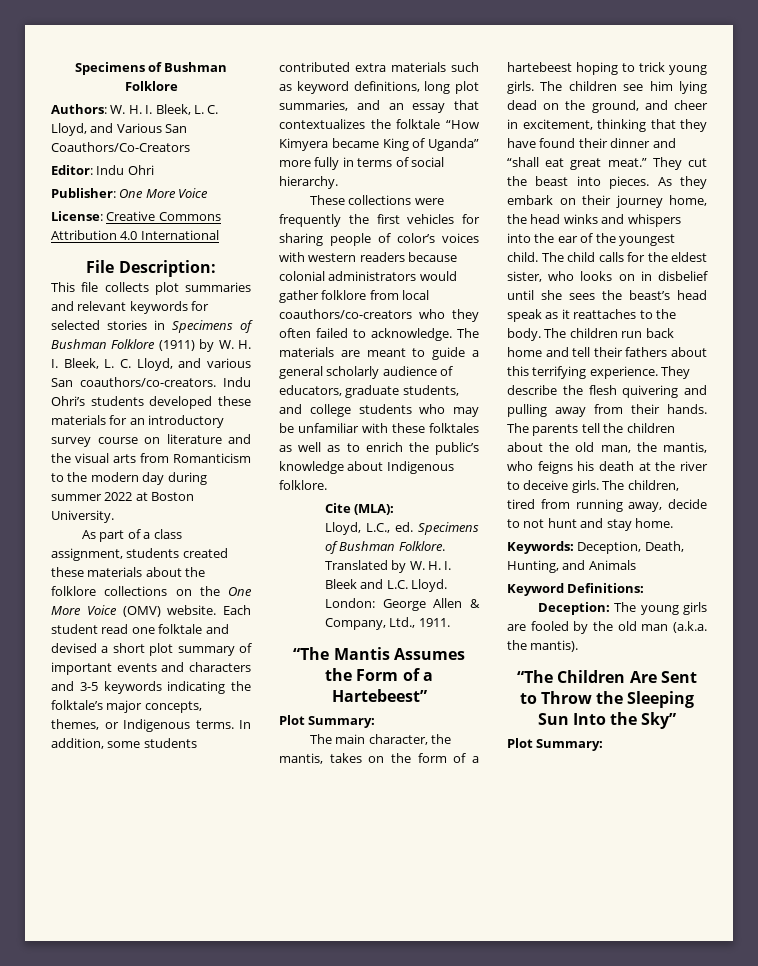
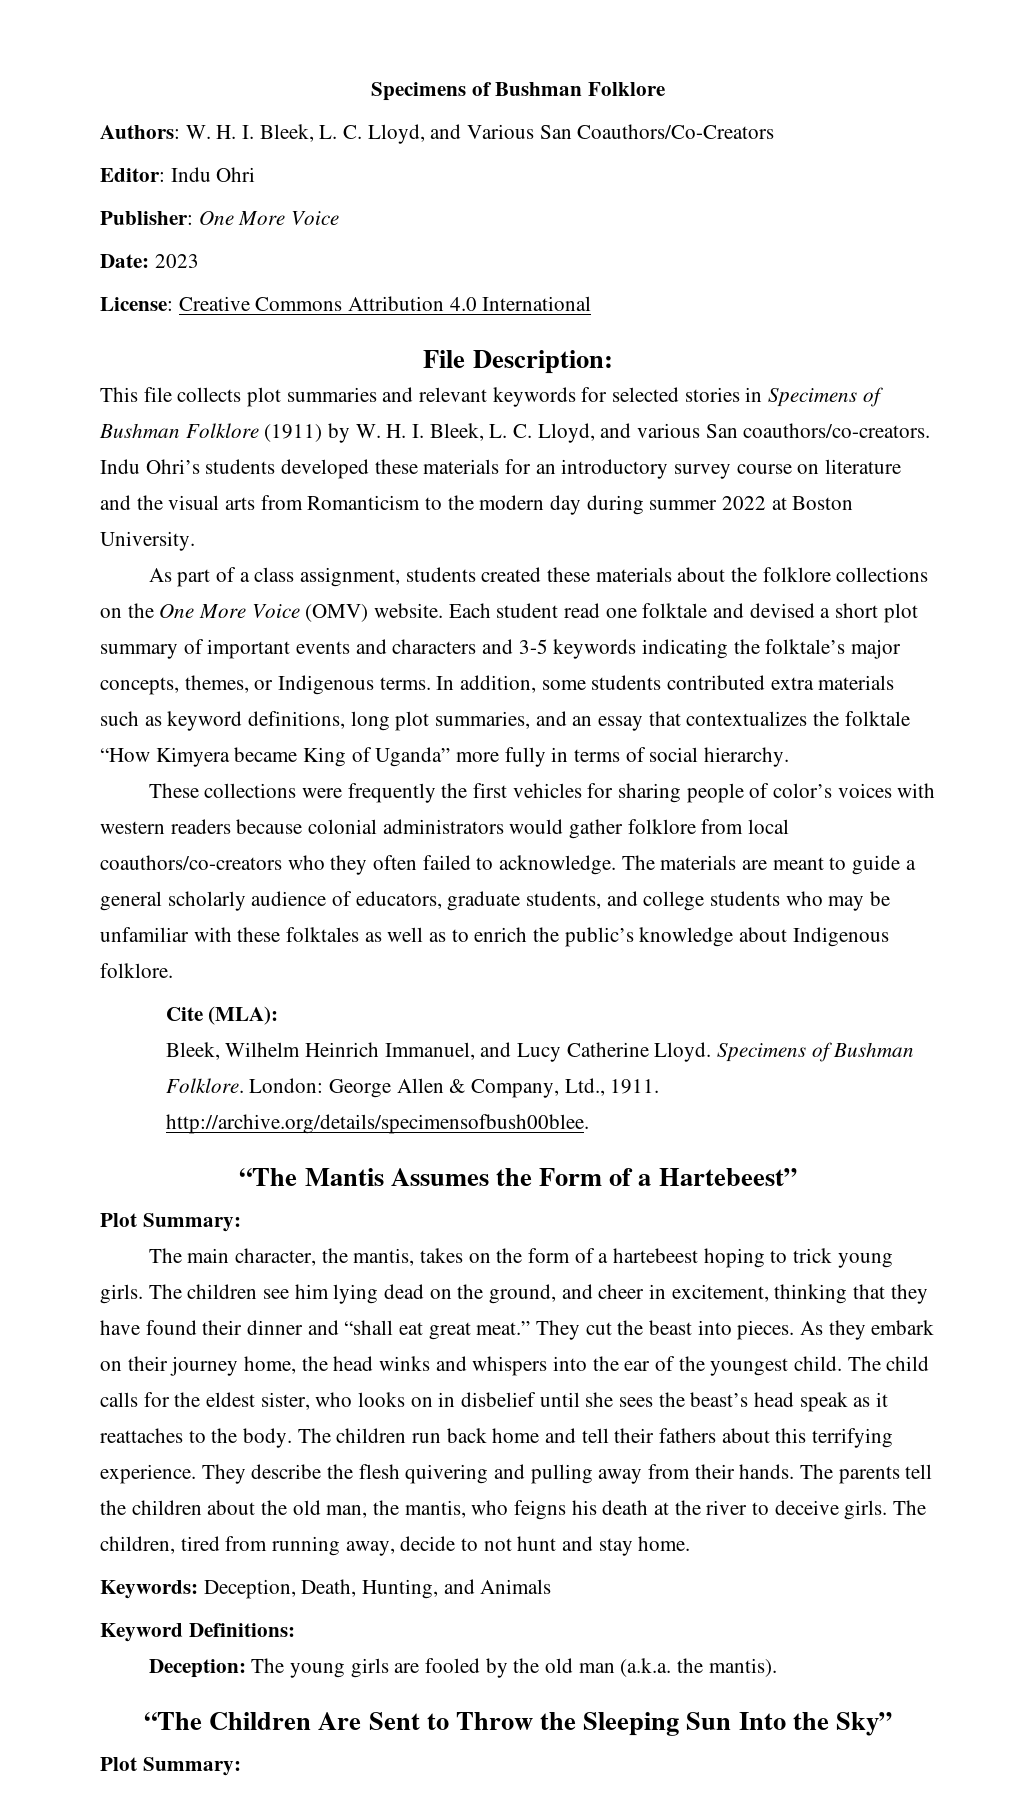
+ Date: 2023
- Lloyd, L.C., ed. Specimens of Bushman Folklore. Translated by W. H. I. Bleek and L.C. Lloyd.
+ Bleek, Wilhelm Heinrich Immanuel, and Lucy Catherine Lloyd. Specimens of Bushman Folklore.
- London: George Allen & Company, Ltd., 1911.
+ London: George Allen & Company, Ltd., 1911. http://archive.org/details/specimensofbush00blee.

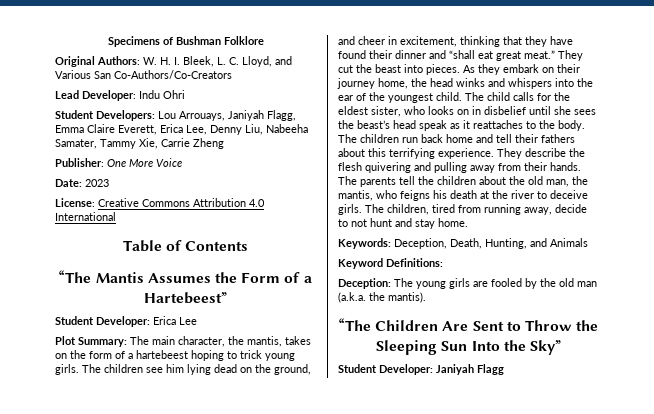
- Authors: W. H. I. Bleek, L. C. Lloyd, and Various San Coauthors/Co-Creators
- Editor: Indu Ohri
+ Original Authors: W. H. I. Bleek, L. C. Lloyd, and Various San Co-Authors/Co-Creators
+ Lead Developer: Indu Ohri
+ Student Developers: Lou Arrouays, Janiyah Flagg, Emma Claire Everett, Erica Lee, Denny Liu, Nabeeha Samater, Tammy Xie, Carrie Zheng
- File Description:
- This file collects plot summaries and relevant keywords for selected stories in Specimens of Bushman Folklore (1911) by W. H. I. Bleek, L. C. Lloyd, and various San coauthors/co-creators. Indu Ohri’s students developed these materials for an introductory survey course on literature and the visual arts from Romanticism to the modern day during summer 2022 at Boston University.
- As part of a class assignment, students created these materials about the folklore collections on the One More Voice (OMV) website. Each student read one folktale and devised a short plot summary of important events and characters and 3-5 keywords indicating the folktale’s major concepts, themes, or Indigenous terms. In addition, some students contributed extra materials such as keyword definitions, long plot summaries, and an essay that contextualizes the folktale “How Kimyera became King of Uganda” more fully in terms of social hierarchy.
- These collections were frequently the first vehicles for sharing people of color’s voices with western readers because colonial administrators would gather folklore from local coauthors/co-creators who they often failed to acknowledge. The materials are meant to guide a general scholarly audience of educators, graduate students, and college students who may be unfamiliar with these folktales as well as to enrich the public’s knowledge about Indigenous folklore.
- Cite (MLA):
- Bleek, Wilhelm Heinrich Immanuel, and Lucy Catherine Lloyd. Specimens of Bushman Folklore. London: George Allen & Company, Ltd., 1911. http://archive.org/details/specimensofbush00blee.
+ Table of Contents
  “The Mantis Assumes the Form of a Hartebeest”
- Plot Summary:
- The main character, the mantis, takes on the form of a hartebeest hoping to trick young girls.
+ Student Developer: Erica Lee
+ Plot Summary: The main character, the mantis, takes on the form of a hartebeest hoping to trick young girls.
  “The Children Are Sent to Throw the Sleeping Sun Into the Sky”
- Plot Summary:
+ Student Developer: Janiyah Flagg

